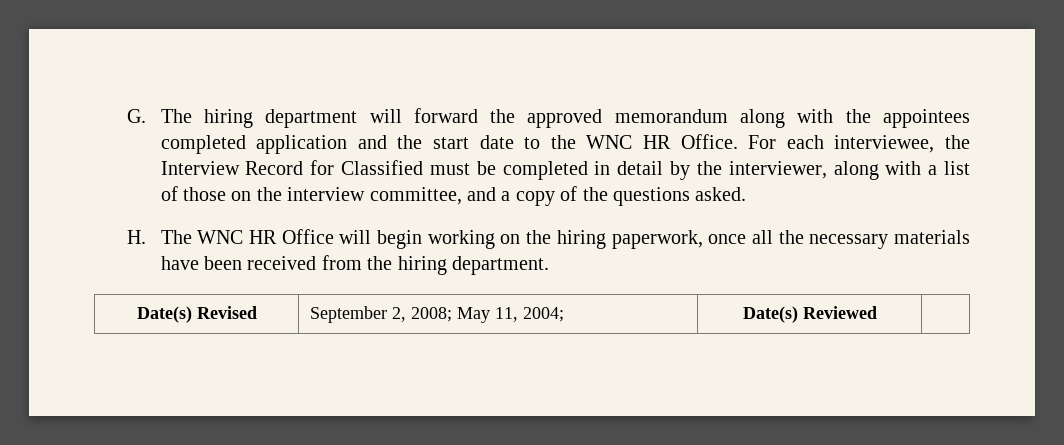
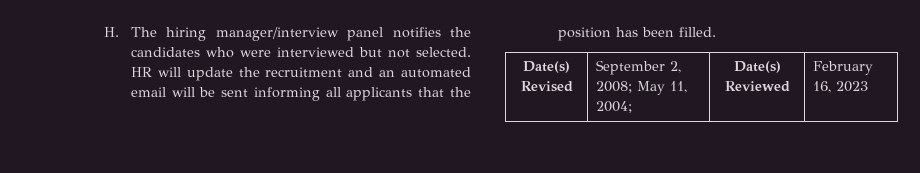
- G. The hiring department will forward the approved memorandum along with the appointees completed application and the start date to the WNC HR Office. For each interviewee, the Interview Record for Classified must be completed in detail by the interviewer, along with a list of those on the interview committee, and a copy of the questions asked.
- H. The WNC HR Office will begin working on the hiring paperwork, once all the necessary materials have been received from the hiring department.
+ H. The hiring manager/interview panel notifies the candidates who were interviewed but not selected. HR will update the recruitment and an automated email will be sent informing all applicants that the position has been filled.
- Date(s) Revised | September 2, 2008; May 11, 2004; | Date(s) Reviewed |
+ Date(s) Revised | September 2, 2008; May 11, 2004; | Date(s) Reviewed | February 16, 2023

